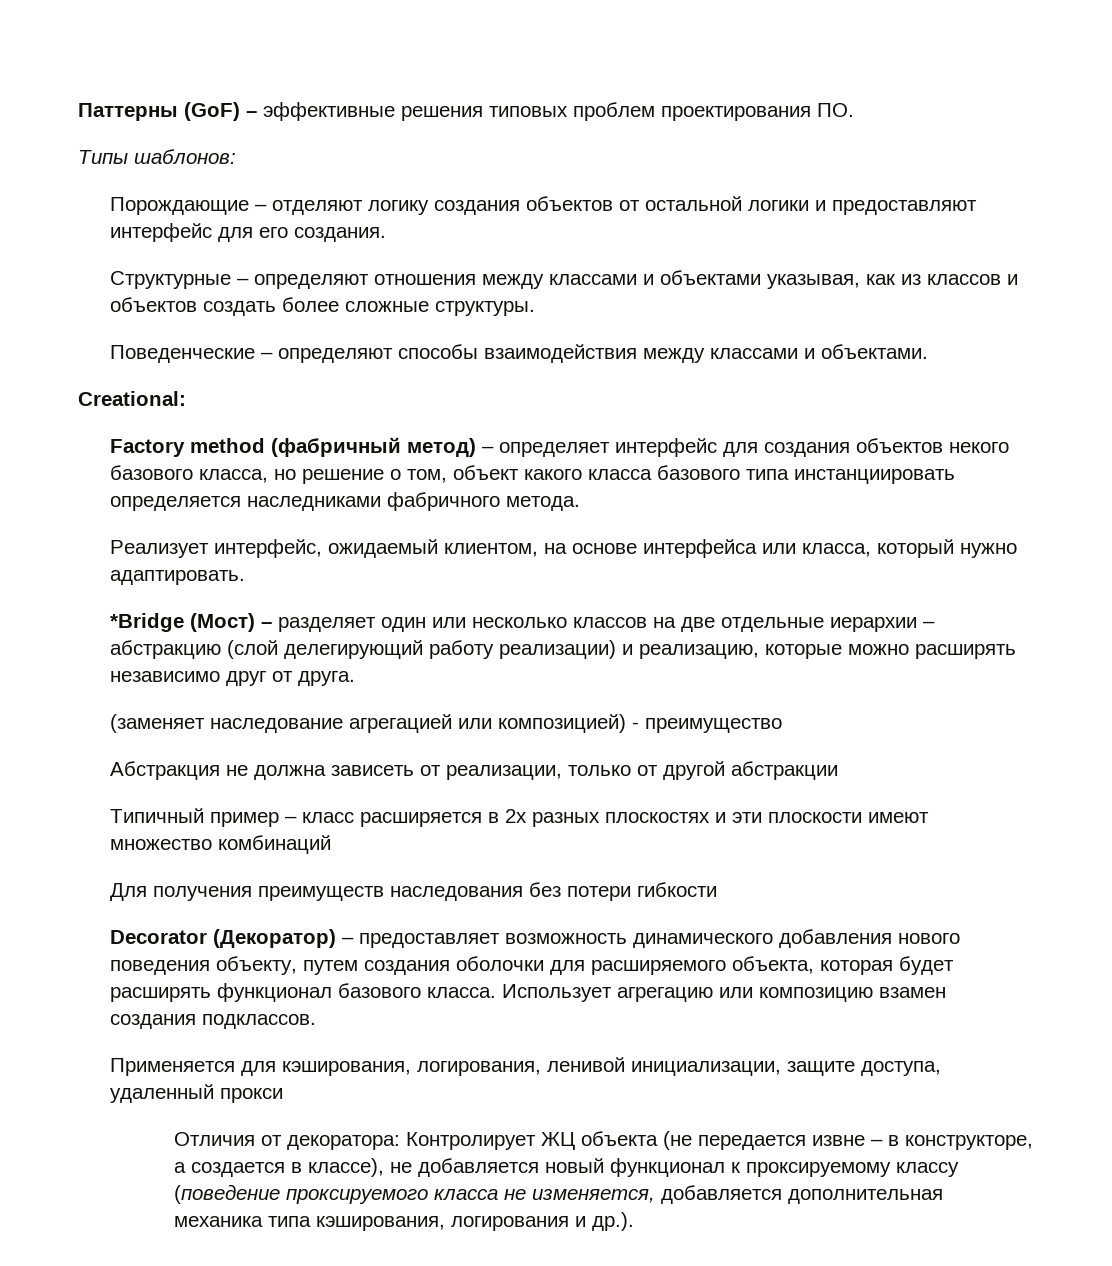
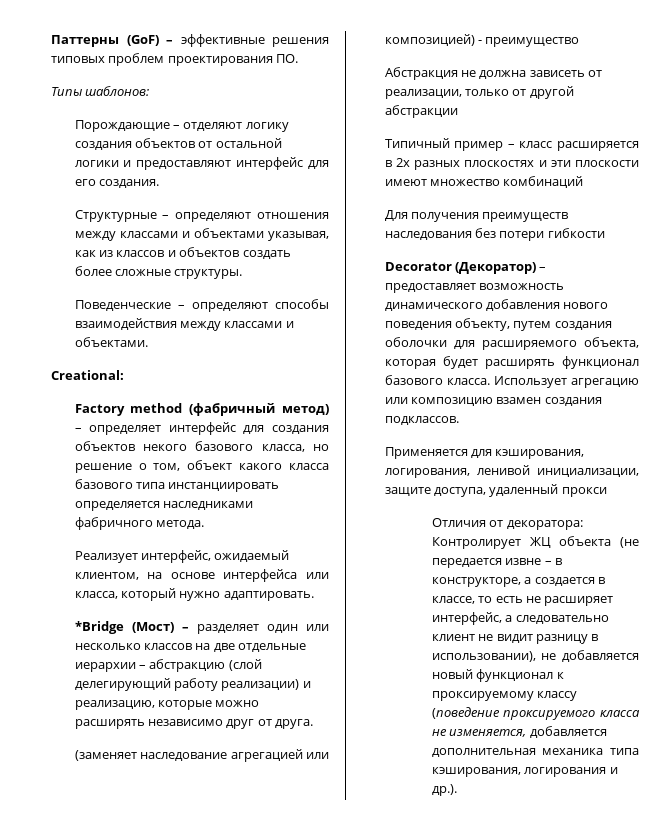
- Отличия от декоратора: Контролирует ЖЦ объекта (не передается извне – в конструкторе, а создается в классе), не добавляется новый функционал к проксируемому классу (поведение проксируемого класса не изменяется, добавляется дополнительная механика типа кэширования, логирования и др.).
+ Отличия от декоратора: Контролирует ЖЦ объекта (не передается извне – в конструкторе, а создается в классе, то есть не расширяет интерфейс, а следовательно клиент не видит разницу в использовании), не добавляется новый функционал к проксируемому классу (поведение проксируемого класса не изменяется, добавляется дополнительная механика типа кэширования, логирования и др.).

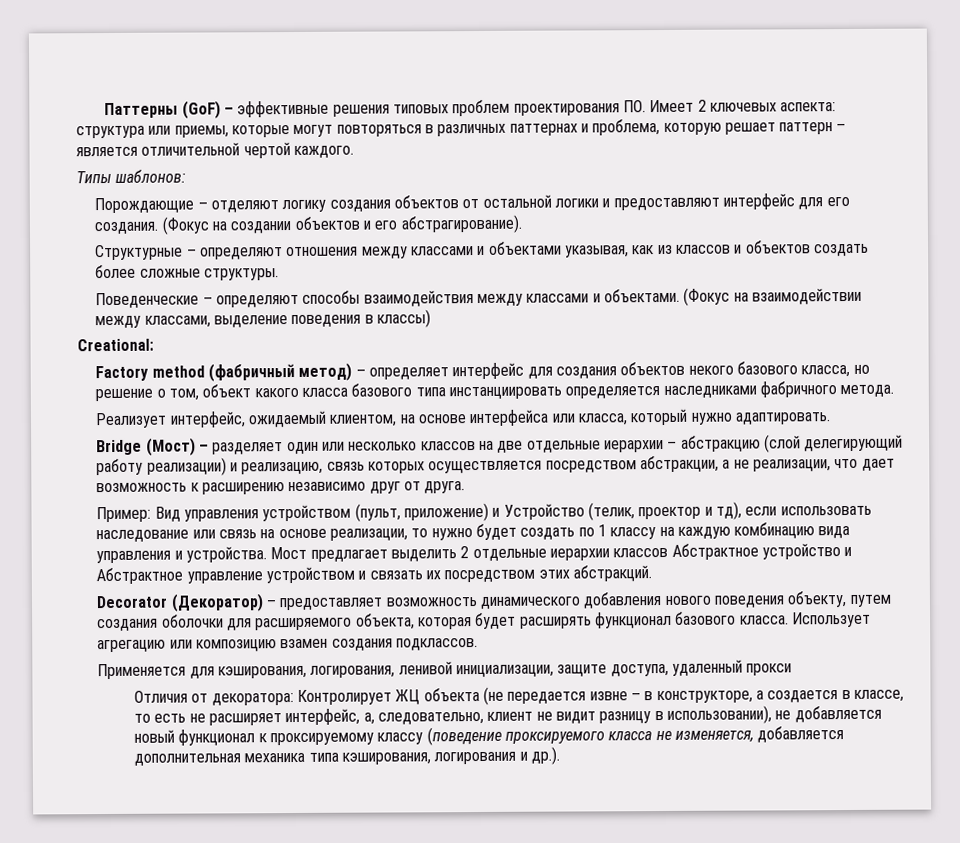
- Паттерны (GoF) – эффективные решения типовых проблем проектирования ПО.
+ Паттерны (GoF) – эффективные решения типовых проблем проектирования ПО. Имеет 2 ключевых аспекта: структура или приемы, которые могут повторяться в различных паттернах и проблема, которую решает паттерн – является отличительной чертой каждого.
+ (Фокус на создании объектов и его абстрагирование).
+ (Фокус на взаимодействии между классами, выделение поведения в классы)
- *Bridge (Мост) – разделяет один или несколько классов на две отдельные иерархии – абстракцию (слой делегирующий работу реализации) и реализацию, которые можно расширять независимо друг от друга.
- (заменяет наследование агрегацией или композицией) - преимущество
- Абстракция не должна зависеть от реализации, только от другой абстракции
- Типичный пример – класс расширяется в 2х разных плоскостях и эти плоскости имеют множество комбинаций
- Для получения преимуществ наследования без потери гибкости
+ Bridge (Мост) – разделяет один или несколько классов на две отдельные иерархии – абстракцию (слой делегирующий работу реализации) и реализацию, связь которых осуществляется посредством абстракции, а не реализации, что дает возможность к расширению независимо друг от друга.
+ Пример: Вид управления устройством (пульт, приложение) и Устройство (телик, проектор и тд), если использовать наследование или связь на основе реализации, то нужно будет создать по 1 классу на каждую комбинацию вида управления и устройства. Мост предлагает выделить 2 отдельные иерархии классов Абстрактное устройство и Абстрактное управление устройством и связать их посредством этих абстракций.
- Отличия от декоратора: Контролирует ЖЦ объекта (не передается извне – в конструкторе, а создается в классе, то есть не расширяет интерфейс, а следовательно клиент не видит разницу в использовании), не добавляется новый функционал к проксируемому классу (поведение проксируемого класса не изменяется, добавляется дополнительная механика типа кэширования, логирования и др.).
+ Отличия от декоратора: Контролирует ЖЦ объекта (не передается извне – в конструкторе, а создается в классе, то есть не расширяет интерфейс, а, следовательно, клиент не видит разницу в использовании), не добавляется новый функционал к проксируемому классу (поведение проксируемого класса не изменяется, добавляется дополнительная механика типа кэширования, логирования и др.).

